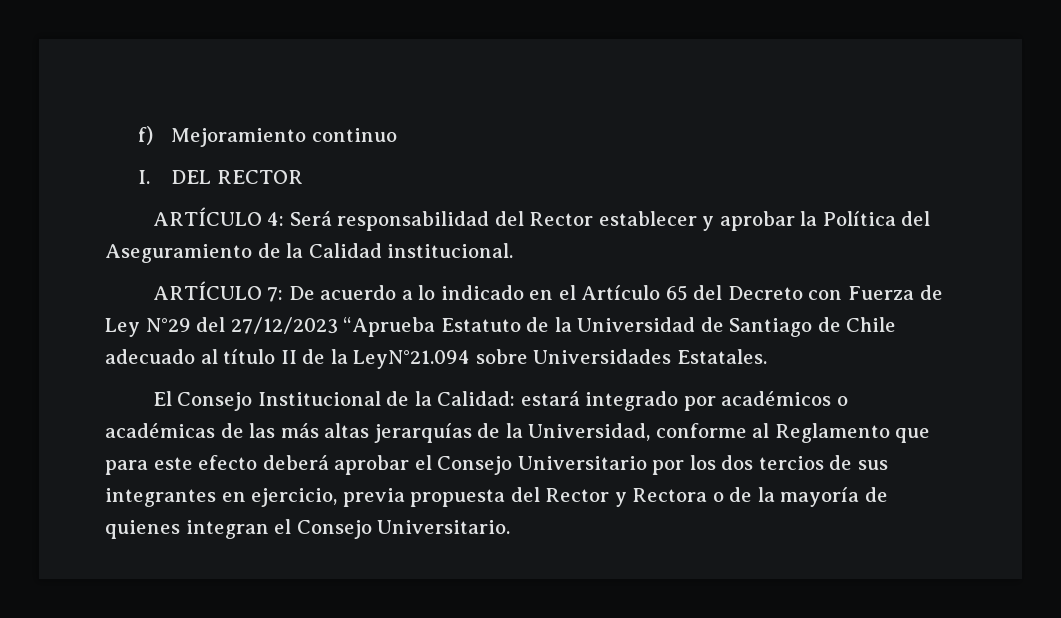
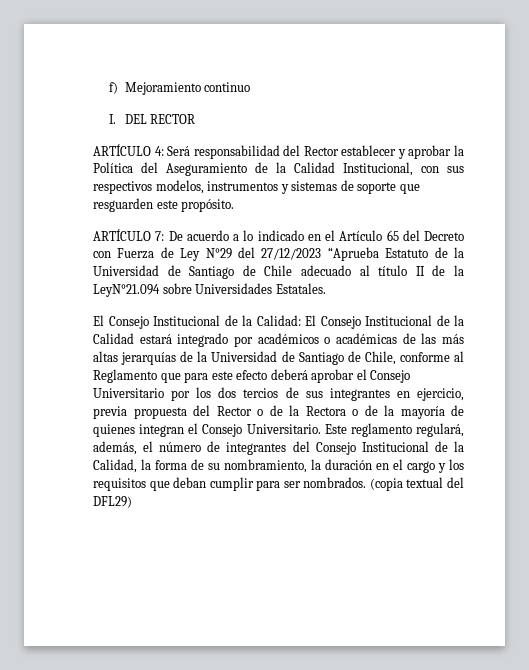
- ARTÍCULO 4: Será responsabilidad del Rector establecer y aprobar la Política del Aseguramiento de la Calidad institucional.
+ ARTÍCULO 4: Será responsabilidad del Rector establecer y aprobar la Política del Aseguramiento de la Calidad Institucional, con sus respectivos modelos, instrumentos y sistemas de soporte que resguarden este propósito.
- El Consejo Institucional de la Calidad: estará integrado por académicos o académicas de las más altas jerarquías de la Universidad, conforme al Reglamento que para este efecto deberá aprobar el Consejo Universitario por los dos tercios de sus integrantes en ejercicio, previa propuesta del Rector y Rectora o de la mayoría de quienes integran el Consejo Universitario.
+ El Consejo Institucional de la Calidad: El Consejo Institucional de la Calidad estará integrado por académicos o académicas de las más altas jerarquías de la Universidad de Santiago de Chile, conforme al Reglamento que para este efecto deberá aprobar el Consejo Universitario por los dos tercios de sus integrantes en ejercicio, previa propuesta del Rector o de la Rectora o de la mayoría de quienes integran el Consejo Universitario.
+ Este reglamento regulará, además, el número de integrantes del Consejo Institucional de la Calidad, la forma de su nombramiento, la duración en el cargo y los requisitos que deban cumplir para ser nombrados. (copia textual del DFL29)

